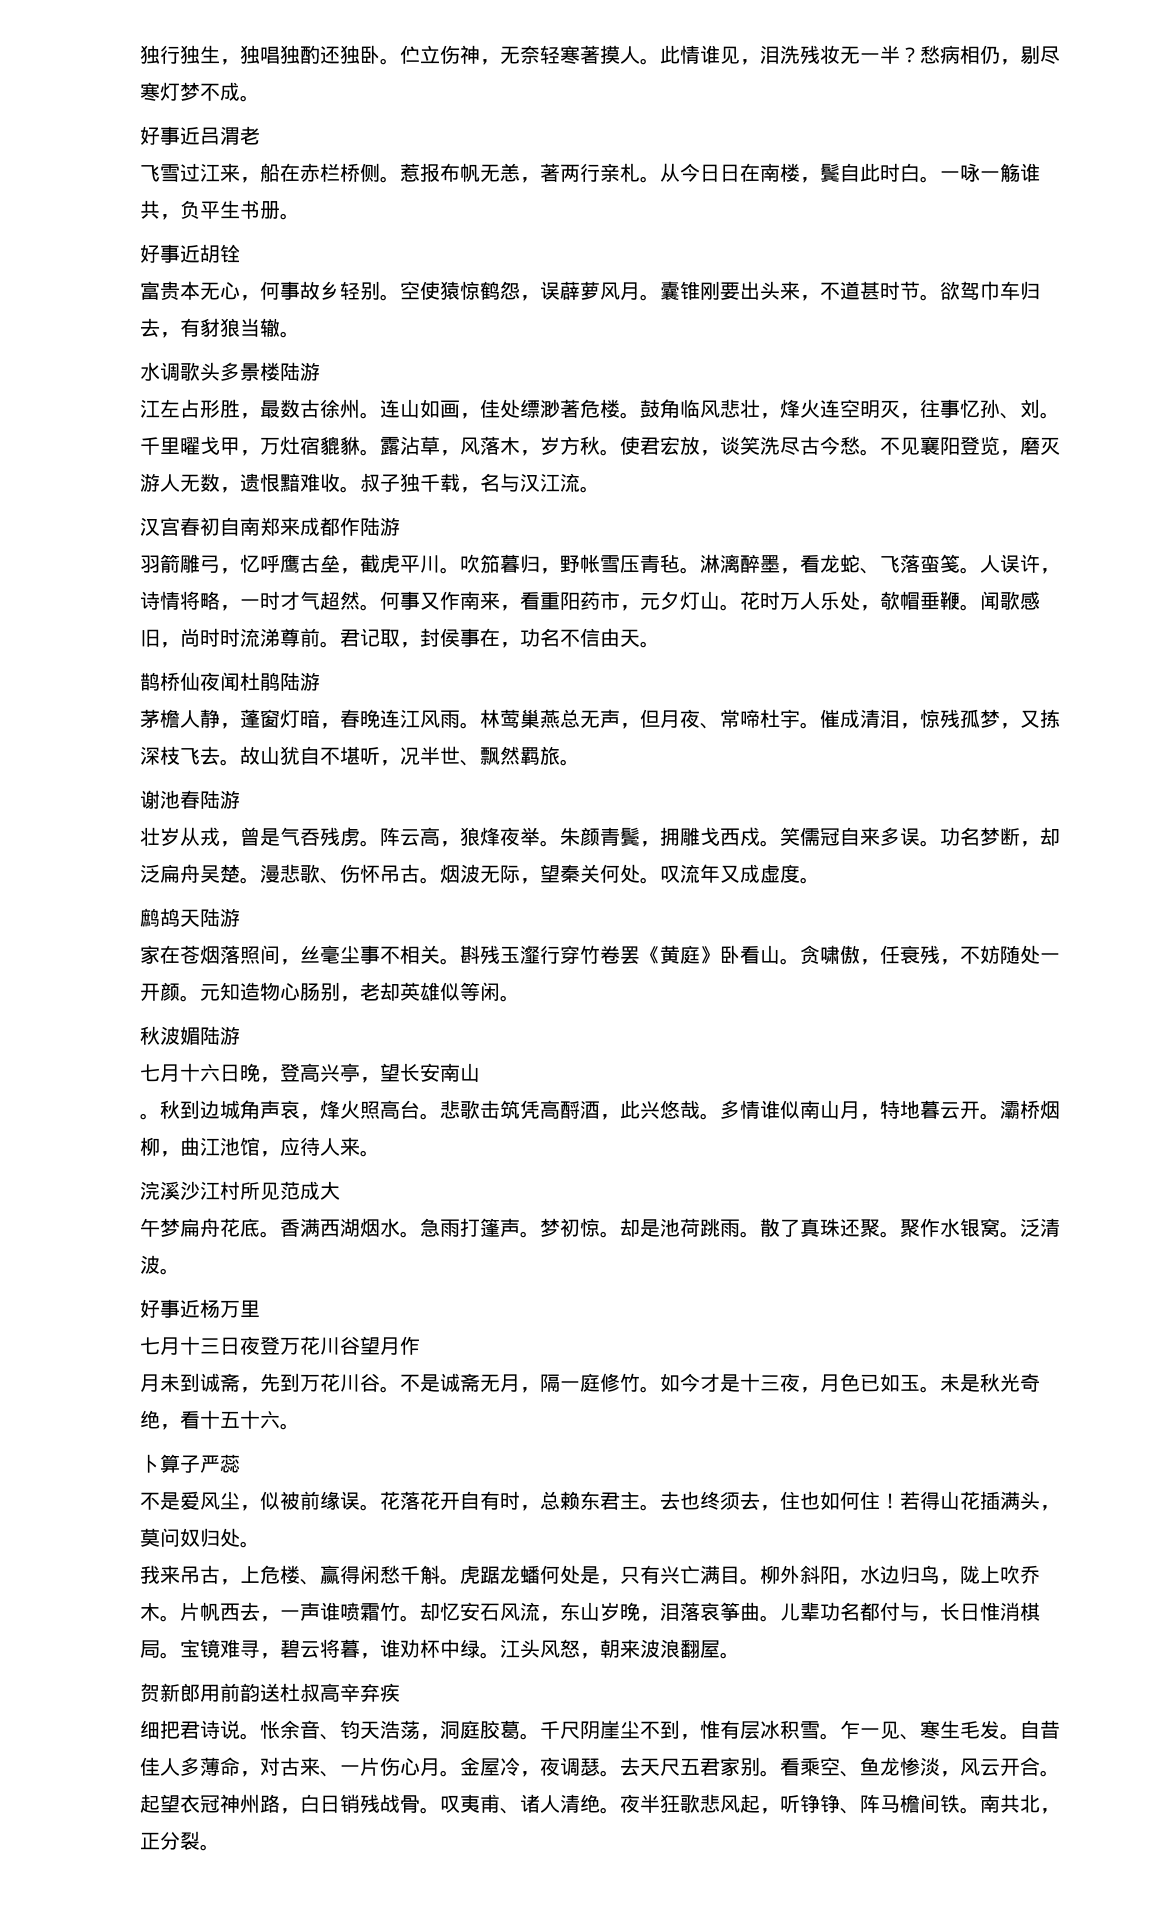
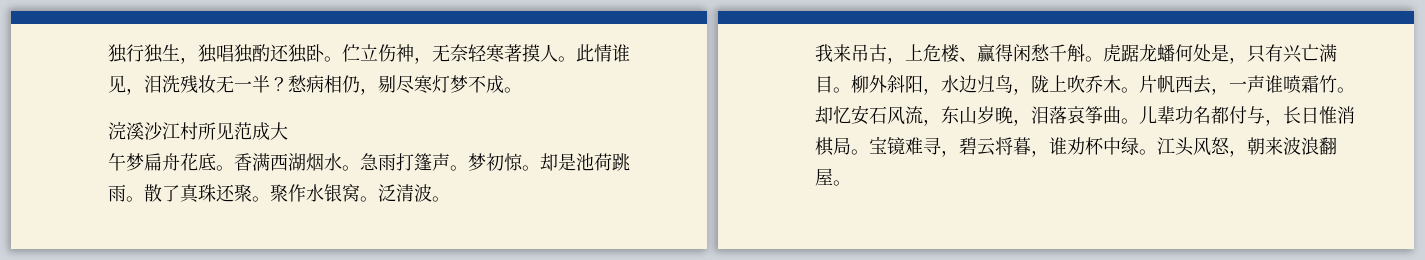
- 好事近吕渭老
- 飞雪过江来，船在赤栏桥侧。惹报布帆无恙，著两行亲札。从今日日在南楼，鬓自此时白。一咏一觞谁共，负平生书册。
- 好事近胡铨
- 富贵本无心，何事故乡轻别。空使猿惊鹤怨，误薜萝风月。囊锥刚要出头来，不道甚时节。欲驾巾车归去，有豺狼当辙。
- 水调歌头多景楼陆游
- 江左占形胜，最数古徐州。连山如画，佳处缥渺著危楼。鼓角临风悲壮，烽火连空明灭，往事忆孙、刘。千里曜戈甲，万灶宿貔貅。露沾草，风落木，岁方秋。使君宏放，谈笑洗尽古今愁。不见襄阳登览，磨灭游人无数，遗恨黯难收。叔子独千载，名与汉江流。
- 汉宫春初自南郑来成都作陆游
- 羽箭雕弓，忆呼鹰古垒，截虎平川。吹笳暮归，野帐雪压青毡。淋漓醉墨，看龙蛇、飞落蛮笺。人误许，诗情将略，一时才气超然。何事又作南来，看重阳药市，元夕灯山。花时万人乐处，欹帽垂鞭。闻歌感旧，尚时时流涕尊前。君记取，封侯事在，功名不信由天。
- 鹊桥仙夜闻杜鹃陆游
- 茅檐人静，蓬窗灯暗，春晚连江风雨。林莺巢燕总无声，但月夜、常啼杜宇。催成清泪，惊残孤梦，又拣深枝飞去。故山犹自不堪听，况半世、飘然羁旅。
- 谢池春陆游
- 壮岁从戎，曾是气吞残虏。阵云高，狼烽夜举。朱颜青鬓，拥雕戈西戍。笑儒冠自来多误。功名梦断，却泛扁舟吴楚。漫悲歌、伤怀吊古。烟波无际，望秦关何处。叹流年又成虚度。
- 鹧鸪天陆游
- 家在苍烟落照间，丝毫尘事不相关。斟残玉瀣行穿竹卷罢《黄庭》卧看山。贪啸傲，任衰残，不妨随处一开颜。元知造物心肠别，老却英雄似等闲。
- 秋波媚陆游
- 七月十六日晚，登高兴亭，望长安南山
- 。秋到边城角声哀，烽火照高台。悲歌击筑凭高酹酒，此兴悠哉。多情谁似南山月，特地暮云开。灞桥烟柳，曲江池馆，应待人来。
- 好事近杨万里
- 七月十三日夜登万花川谷望月作
- 月未到诚斋，先到万花川谷。不是诚斋无月，隔一庭修竹。如今才是十三夜，月色已如玉。未是秋光奇绝，看十五十六。
- 卜算子严蕊
- 不是爱风尘，似被前缘误。花落花开自有时，总赖东君主。去也终须去，住也如何住！若得山花插满头，莫问奴归处。
- 贺新郎用前韵送杜叔高辛弃疾
- 细把君诗说。怅余音、钧天浩荡，洞庭胶葛。千尺阴崖尘不到，惟有层冰积雪。乍一见、寒生毛发。自昔佳人多薄命，对古来、一片伤心月。金屋冷，夜调瑟。去天尺五君家别。看乘空、鱼龙惨淡，风云开合。起望衣冠神州路，白日销残战骨。叹夷甫、诸人清绝。夜半狂歌悲风起，听铮铮、阵马檐间铁。南共北，正分裂。

